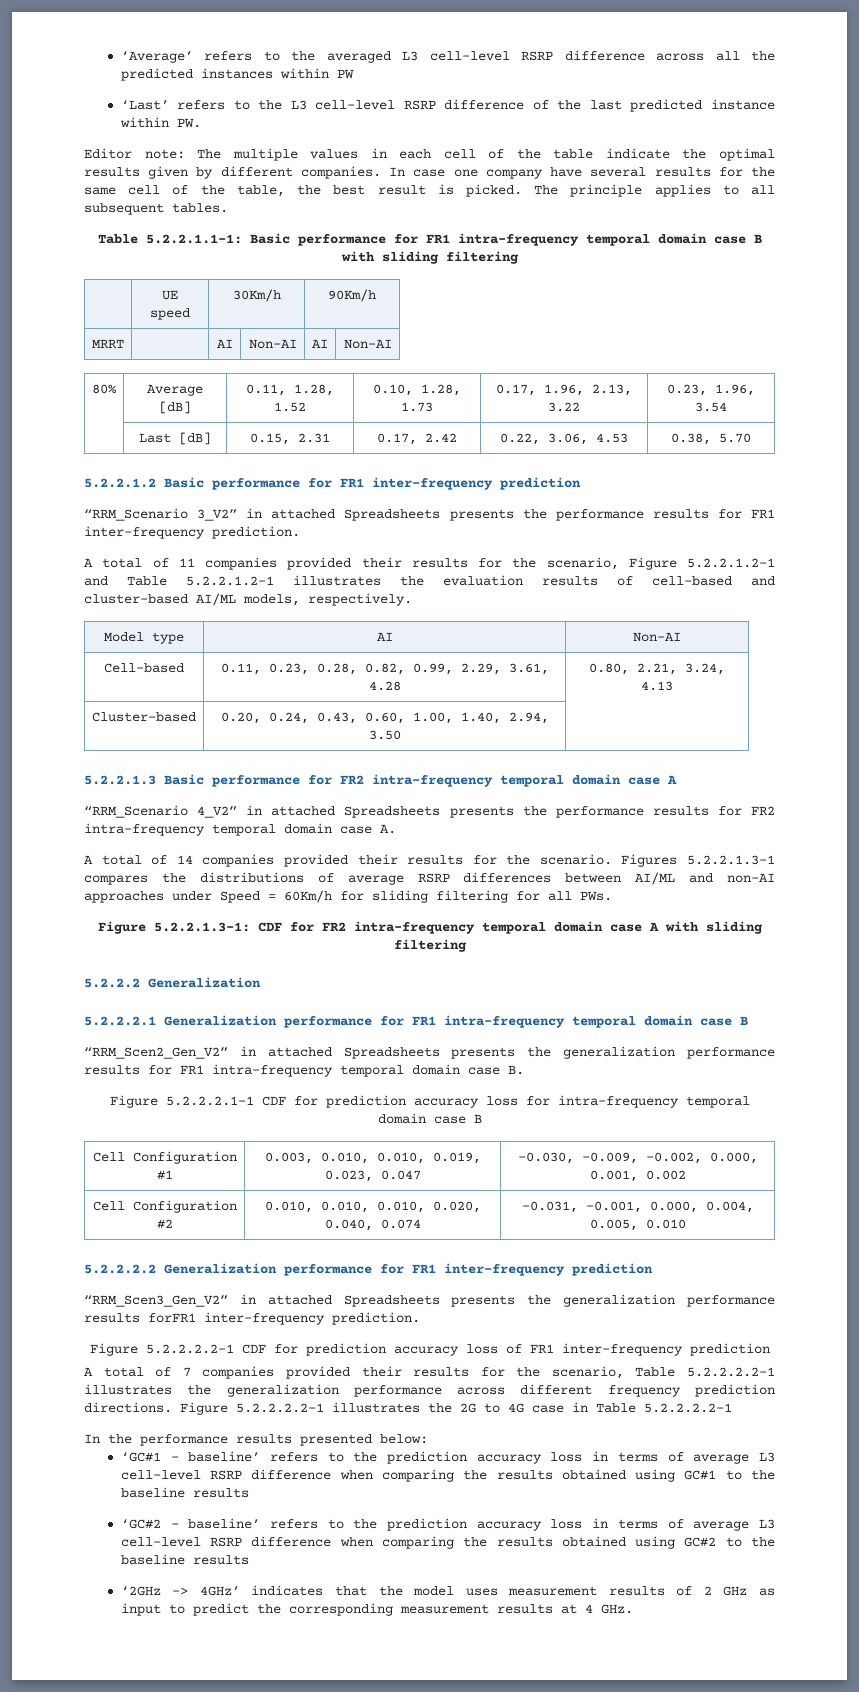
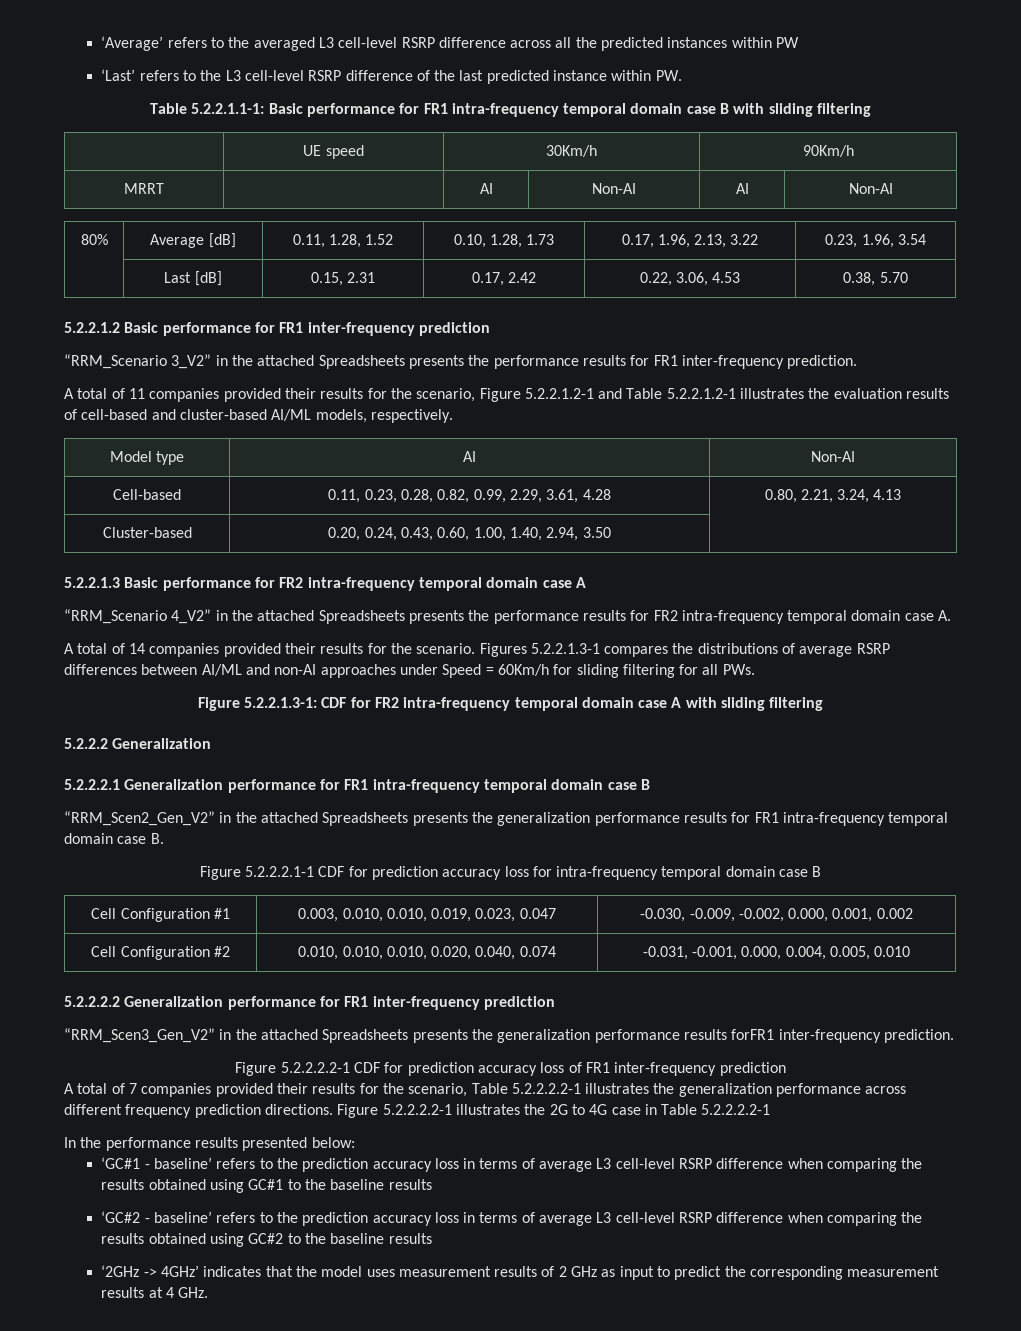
- Editor note: The multiple values in each cell of the table indicate the optimal results given by different companies. In case one company have several results for the same cell of the table, the best result is picked. The principle applies to all subsequent tables.
- “RRM_Scenario 3_V2” in attached Spreadsheets presents the performance results for FR1 inter-frequency prediction.
+ “RRM_Scenario 3_V2” in the attached Spreadsheets presents the performance results for FR1 inter-frequency prediction.
- “RRM_Scenario 4_V2” in attached Spreadsheets presents the performance results for FR2 intra-frequency temporal domain case A.
+ “RRM_Scenario 4_V2” in the attached Spreadsheets presents the performance results for FR2 intra-frequency temporal domain case A.
- “RRM_Scen2_Gen_V2” in attached Spreadsheets presents the generalization performance results for FR1 intra-frequency temporal domain case B.
+ “RRM_Scen2_Gen_V2” in the attached Spreadsheets presents the generalization performance results for FR1 intra-frequency temporal domain case B.
- “RRM_Scen3_Gen_V2” in attached Spreadsheets presents the generalization performance results forFR1 inter-frequency prediction.
+ “RRM_Scen3_Gen_V2” in the attached Spreadsheets presents the generalization performance results forFR1 inter-frequency prediction.

